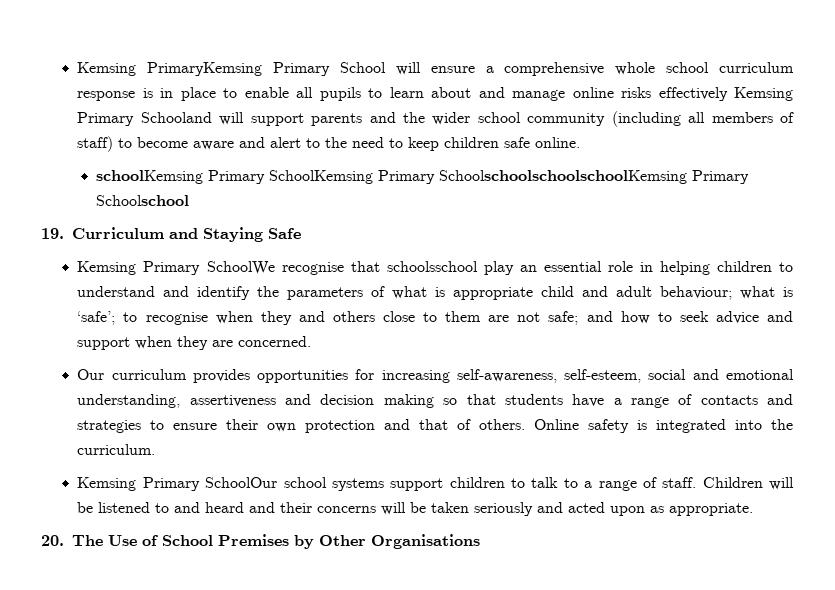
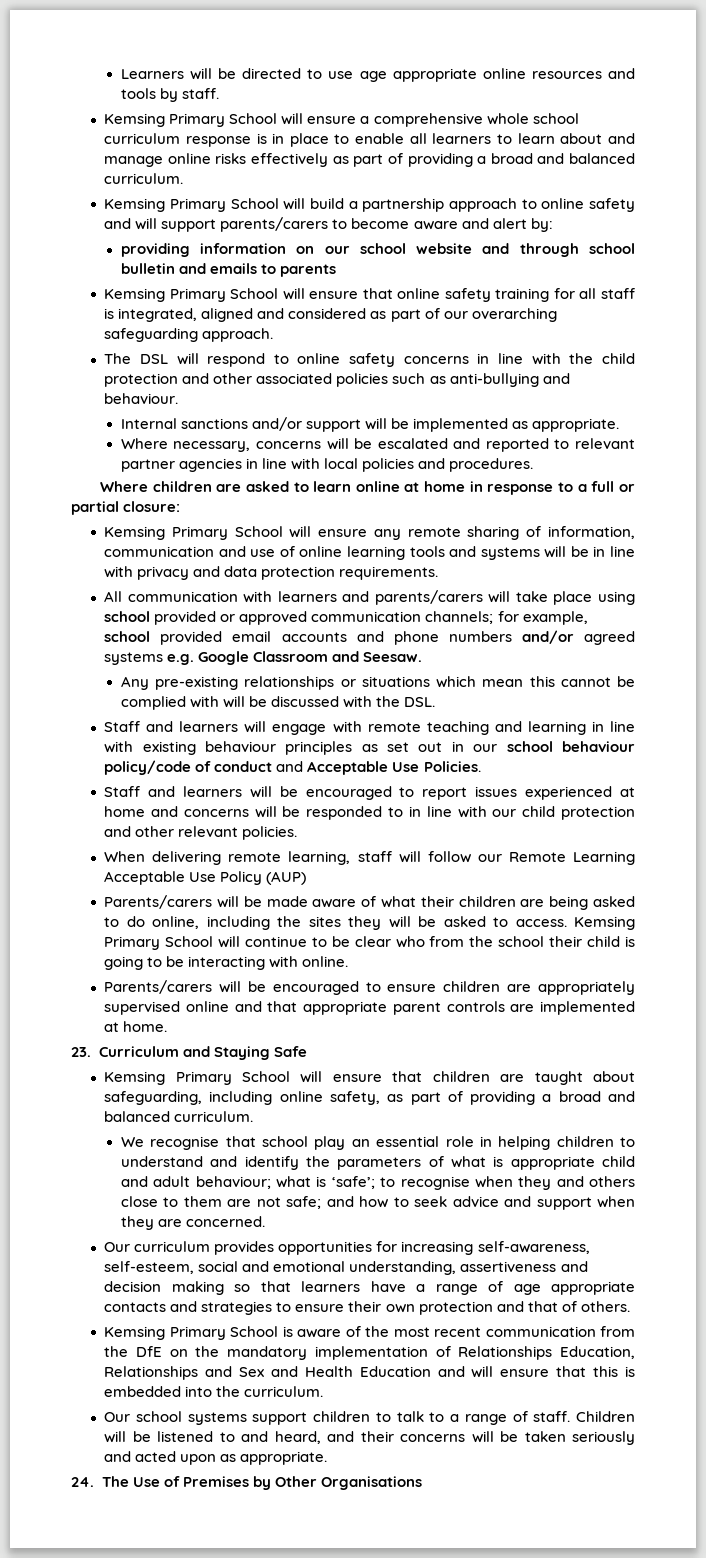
- Kemsing PrimaryKemsing Primary School will ensure a comprehensive whole school curriculum response is in place to enable all pupils to learn about and manage online risks effectively Kemsing Primary Schooland will support parents and the wider school community (including all members of staff) to become aware and alert to the need to keep children safe online.
- schoolKemsing Primary SchoolKemsing Primary SchoolschoolschoolschoolKemsing Primary Schoolschool
- 19. Curriculum and Staying Safe
+ Learners will be directed to use age appropriate online resources and tools by staff.
+ Kemsing Primary School will ensure a comprehensive whole school curriculum response is in place to enable all learners to learn about and manage online risks effectively as part of providing a broad and balanced curriculum.
+ Kemsing Primary School will build a partnership approach to online safety and will support parents/carers to become aware and alert by:
+ providing information on our school website and through school bulletin and emails to parents
+ Kemsing Primary School will ensure that online safety training for all staff is integrated, aligned and considered as part of our overarching safeguarding approach.
+ The DSL will respond to online safety concerns in line with the child protection and other associated policies such as anti-bullying and behaviour.
+ Internal sanctions and/or support will be implemented as appropriate.
+ Where necessary, concerns will be escalated and reported to relevant partner agencies in line with local policies and procedures.
+ Where children are asked to learn online at home in response to a full or partial closure:
+ Kemsing Primary School will ensure any remote sharing of information, communication and use of online learning tools and systems will be in line with privacy and data protection requirements.
+ All communication with learners and parents/carers will take place using school provided or approved communication channels; for example, school provided email accounts and phone numbers and/or agreed systems e.g. Google Classroom and Seesaw.
+ Any pre-existing relationships or situations which mean this cannot be complied with will be discussed with the DSL.
+ Staff and learners will engage with remote teaching and learning in line with existing behaviour principles as set out in our school behaviour policy/code of conduct and Acceptable Use Policies.
+ Staff and learners will be encouraged to report issues experienced at home and concerns will be responded to in line with our child protection and other relevant policies.
+ When delivering remote learning, staff will follow our Remote Learning Acceptable Use Policy (AUP)
+ Parents/carers will be made aware of what their children are being asked to do online, including the sites they will be asked to access. Kemsing Primary School will continue to be clear who from the school their child is going to be interacting with online.
+ Parents/carers will be encouraged to ensure children are appropriately supervised online and that appropriate parent controls are implemented at home.
+ 23. Curriculum and Staying Safe
- Kemsing Primary SchoolWe recognise that schoolsschool play an essential role in helping children to understand and identify the parameters of what is appropriate child and adult behaviour; what is ‘safe’; to recognise when they and others close to them are not safe; and how to seek advice and support when they are concerned.
+ Kemsing Primary School will ensure that children are taught about safeguarding, including online safety, as part of providing a broad and balanced curriculum.
+ We recognise that school play an essential role in helping children to understand and identify the parameters of what is appropriate child and adult behaviour; what is ‘safe’; to recognise when they and others close to them are not safe; and how to seek advice and support when they are concerned.
- Our curriculum provides opportunities for increasing self-awareness, self-esteem, social and emotional understanding, assertiveness and decision making so that students have a range of contacts and strategies to ensure their own protection and that of others. Online safety is integrated into the curriculum.
+ Our curriculum provides opportunities for increasing self-awareness, self-esteem, social and emotional understanding, assertiveness and decision making so that learners have a range of age appropriate contacts and strategies to ensure their own protection and that of others.
+ Kemsing Primary School is aware of the most recent communication from the DfE on the mandatory implementation of Relationships Education, Relationships and Sex and Health Education and will ensure that this is embedded into the curriculum.
- Kemsing Primary SchoolOur school systems support children to talk to a range of staff.
+ Our school systems support children to talk to a range of staff.
- Children will be listened to and heard and their concerns will be taken seriously and acted upon as appropriate.
+ Children will be listened to and heard, and their concerns will be taken seriously and acted upon as appropriate.
- 20. The Use of School Premises by Other Organisations
+ 24. The Use of Premises by Other Organisations

